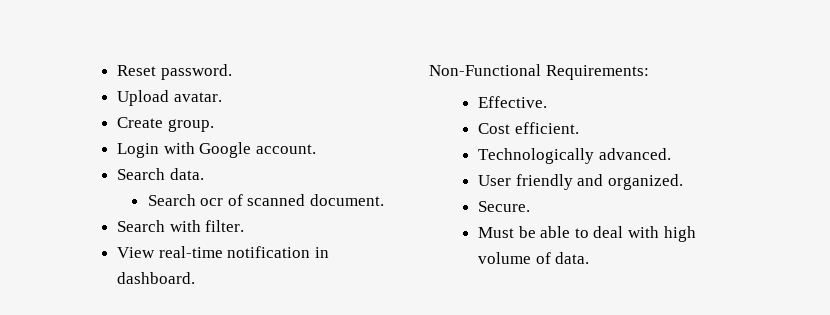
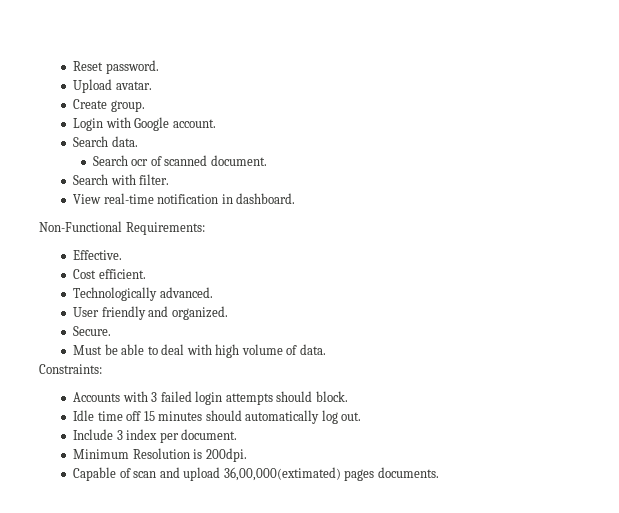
+ Constraints:
+ Accounts with 3 failed login attempts should block.
+ Idle time off 15 minutes should automatically log out.
+ Include 3 index per document.
+ Minimum Resolution is 200dpi.
+ Capable of scan and upload 36,00,000(extimated) pages documents.

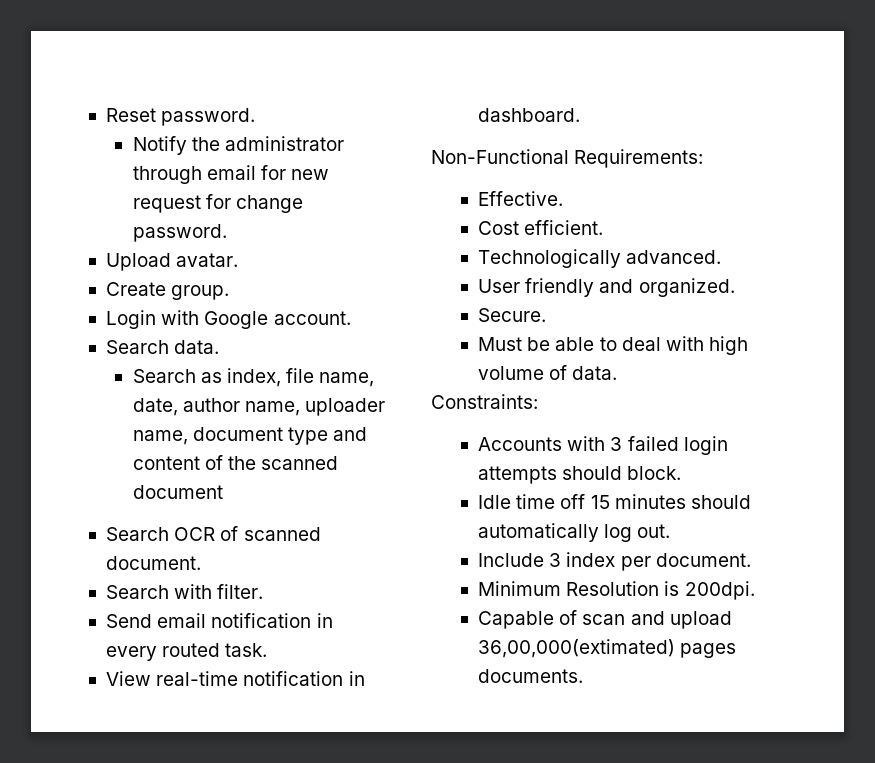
+ Notify the administrator through email for new request for change password.
- Search ocr of scanned document.
+ Search as index, file name, date, author name, uploader name, document type and content of the scanned document
+ Search OCR of scanned document.
+ Send email notification in every routed task.

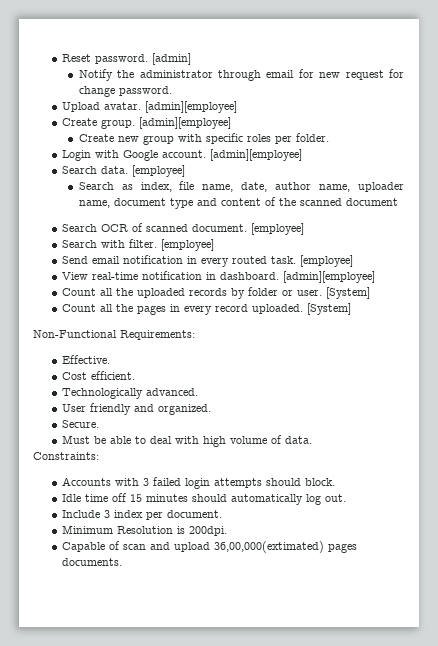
+ [admin]
- Upload avatar.
+ Upload avatar. [admin][employee]
- Create group.
+ Create group. [admin][employee]
+ Create new group with specific roles per folder.
- Login with Google account.
+ Login with Google account. [admin][employee]
- Search data.
+ Search data. [employee]
- Search OCR of scanned document.
+ Search OCR of scanned document. [employee]
- Search with filter.
+ Search with filter. [employee]
- Send email notification in every routed task.
+ Send email notification in every routed task. [employee]
- View real-time notification in dashboard.
+ View real-time notification in dashboard. [admin][employee]
+ Count all the uploaded records by folder or user. [System]
+ Count all the pages in every record uploaded. [System]

